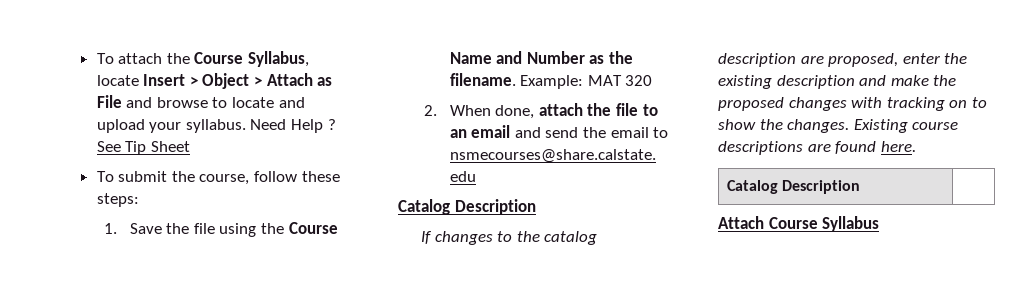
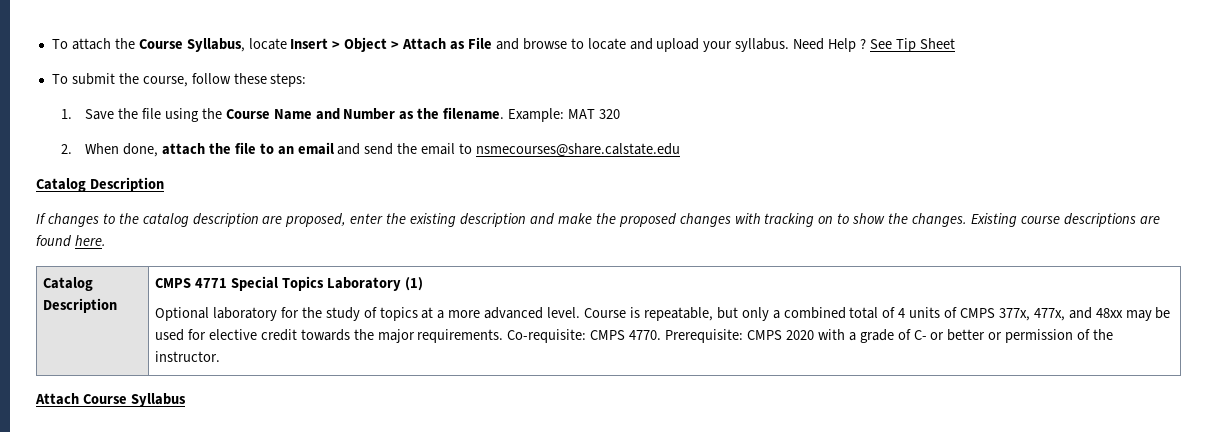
+ CMPS 4771 Special Topics Laboratory (1)
+ Optional laboratory for the study of topics at a more advanced level. Course is repeatable, but only a combined total of 4 units of CMPS 377x, 477x, and 48xx may be used for elective credit towards the major requirements. Co-requisite: CMPS 4770. Prerequisite: CMPS 2020 with a grade of C- or better or permission of the instructor.

